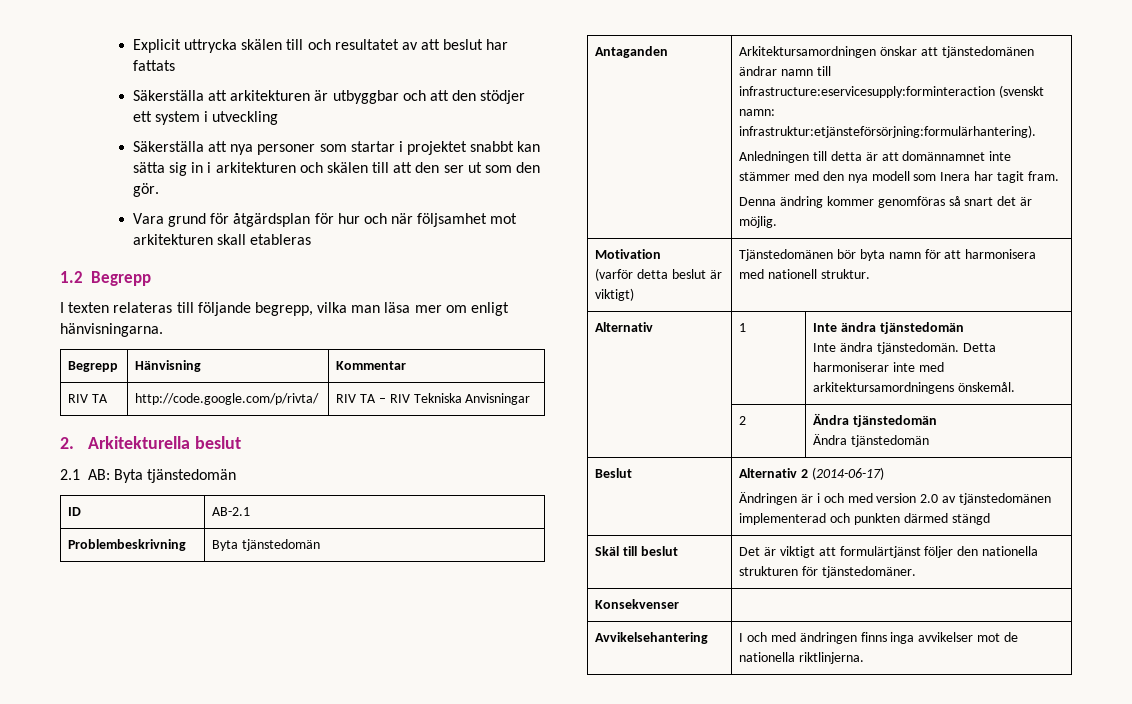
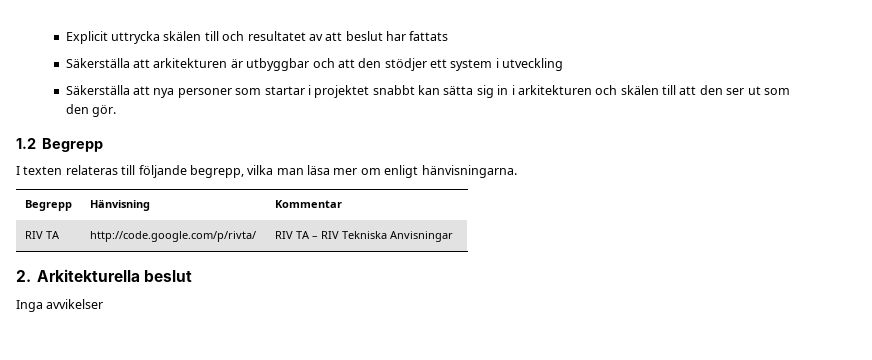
- Vara grund för åtgärdsplan för hur och när följsamhet mot arkitekturen skall etableras
- 2.1 AB: Byta tjänstedomän
- ID | AB-2.1
- Problembeskrivning | Byta tjänstedomän
- Antaganden | Arkitektursamordningen önskar att tjänstedomänen ändrar namn till infrastructure:eservicesupply:forminteraction (svenskt namn: infrastruktur:etjänsteförsörjning:formulärhantering).
- Anledningen till detta är att domännamnet inte stämmer med den nya modell som Inera har tagit fram.
- Denna ändring kommer genomföras så snart det är möjlig.
- Motivation
- (varför detta beslut är viktigt) | Tjänstedomänen bör byta namn för att harmonisera med nationell struktur.
- Alternativ | 1 | Inte ändra tjänstedomän
- Inte ändra tjänstedomän. Detta harmoniserar inte med arkitektursamordningens önskemål.
- | 2 | Ändra tjänstedomän
- Ändra tjänstedomän
- Beslut | Alternativ 2 (2014-06-17)
- Ändringen är i och med version 2.0 av tjänstedomänen implementerad och punkten därmed stängd
- Skäl till beslut | Det är viktigt att formulärtjänst följer den nationella strukturen för tjänstedomäner.
- Konsekvenser |
- Avvikelsehantering | I och med ändringen finns inga avvikelser mot de nationella riktlinjerna.
+ Inga avvikelser

